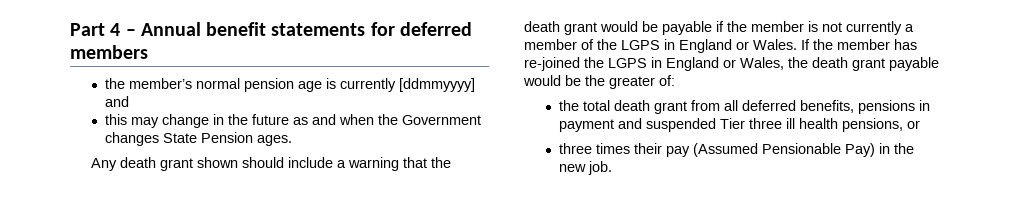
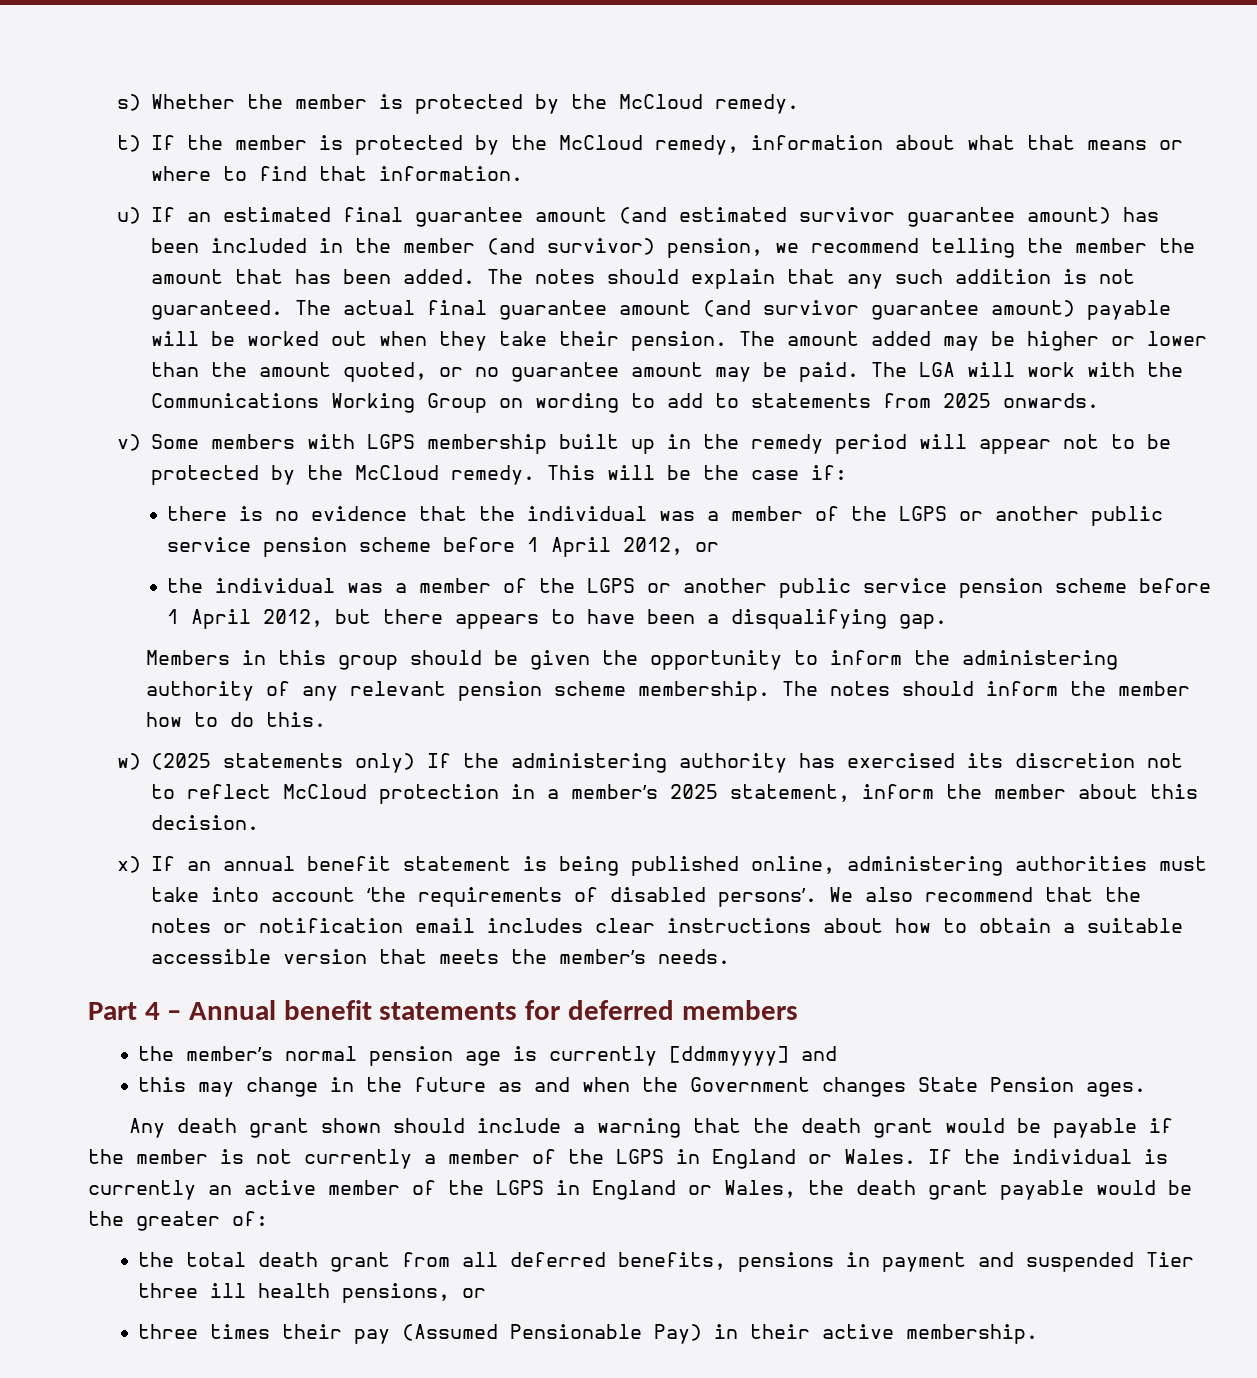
+ s) Whether the member is protected by the McCloud remedy.
+ t) If the member is protected by the McCloud remedy, information about what that means or where to find that information.
+ u) If an estimated final guarantee amount (and estimated survivor guarantee amount) has been included in the member (and survivor) pension, we recommend telling the member the amount that has been added. The notes should explain that any such addition is not guaranteed. The actual final guarantee amount (and survivor guarantee amount) payable will be worked out when they take their pension. The amount added may be higher or lower than the amount quoted, or no guarantee amount may be paid. The LGA will work with the Communications Working Group on wording to add to statements from 2025 onwards.
+ v) Some members with LGPS membership built up in the remedy period will appear not to be protected by the McCloud remedy. This will be the case if:
+ there is no evidence that the individual was a member of the LGPS or another public service pension scheme before 1 April 2012, or
+ the individual was a member of the LGPS or another public service pension scheme before 1 April 2012, but there appears to have been a disqualifying gap.
+ Members in this group should be given the opportunity to inform the administering authority of any relevant pension scheme membership. The notes should inform the member how to do this.
+ w) (2025 statements only) If the administering authority has exercised its discretion not to reflect McCloud protection in a member’s 2025 statement, inform the member about this decision.
+ x) If an annual benefit statement is being published online, administering authorities must take into account ‘the requirements of disabled persons’. We also recommend that the notes or notification email includes clear instructions about how to obtain a suitable accessible version that meets the member’s needs.
- If the member has re-joined the LGPS in England or Wales, the death grant payable would be the greater of:
+ If the individual is currently an active member of the LGPS in England or Wales, the death grant payable would be the greater of:
- three times their pay (Assumed Pensionable Pay) in the new job.
+ three times their pay (Assumed Pensionable Pay) in their active membership.

